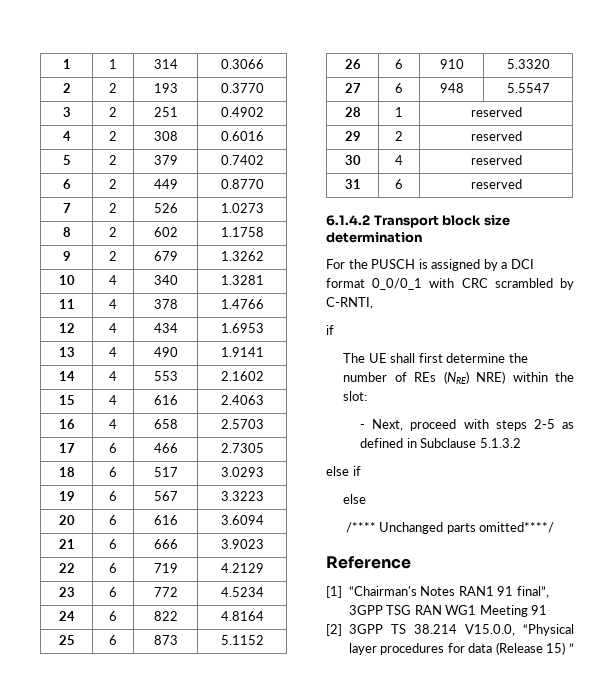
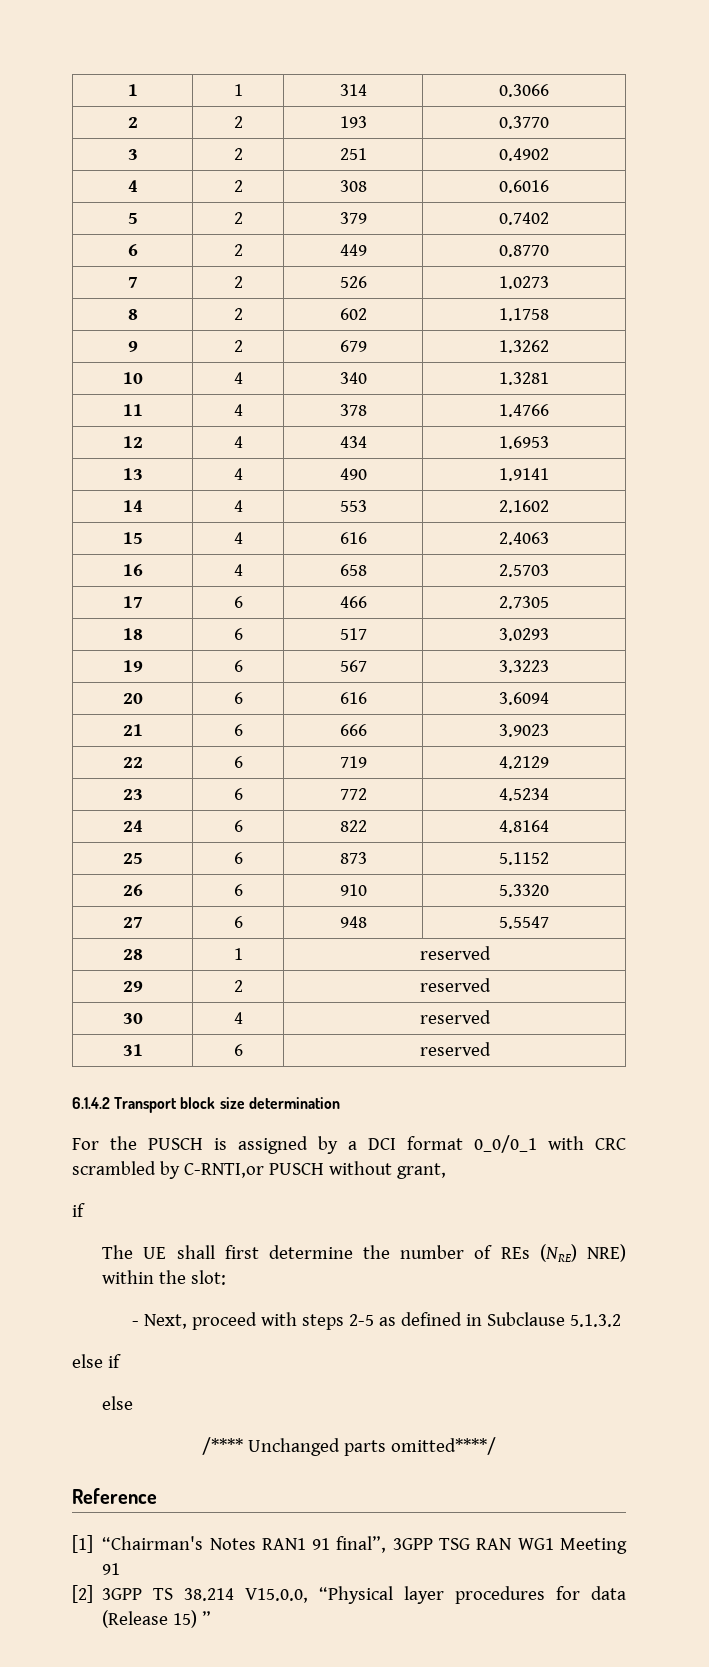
- For the PUSCH is assigned by a DCI format 0_0/0_1 with CRC scrambled by C-RNTI,
+ For the PUSCH is assigned by a DCI format 0_0/0_1 with CRC scrambled by C-RNTI,or PUSCH without grant,

